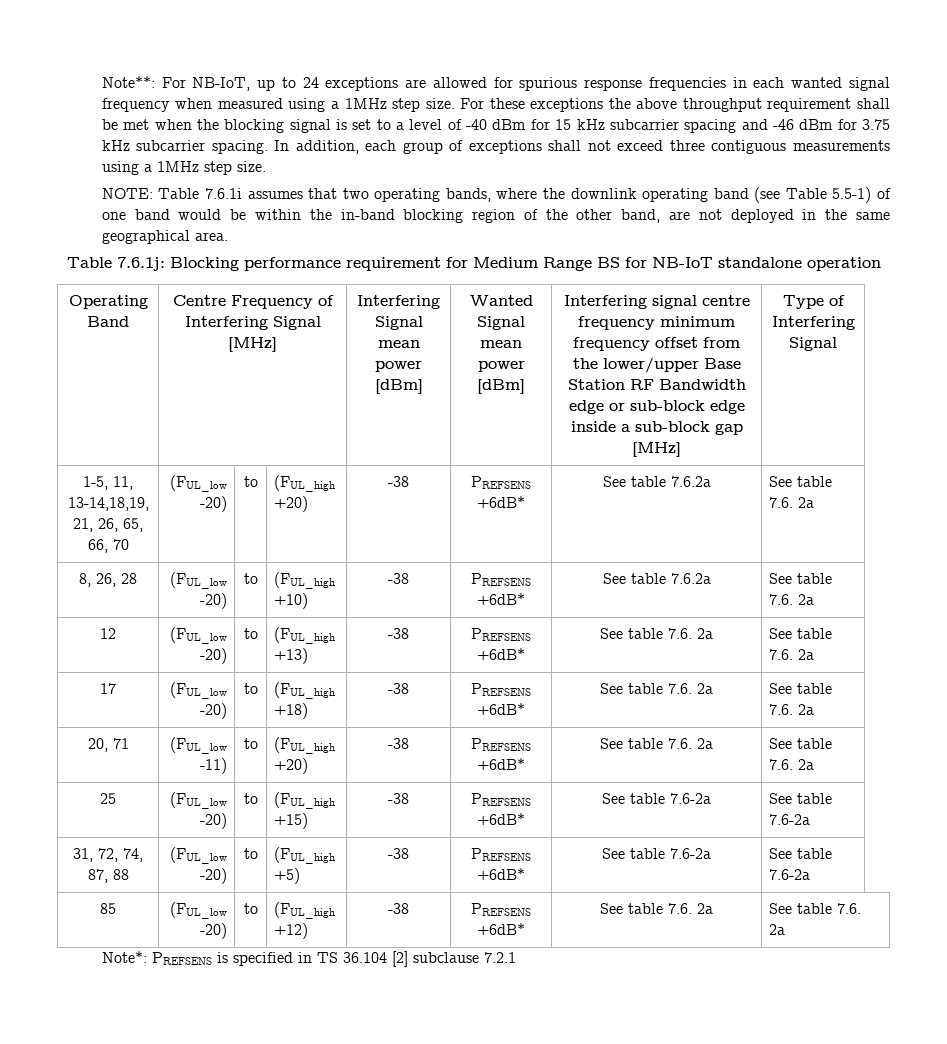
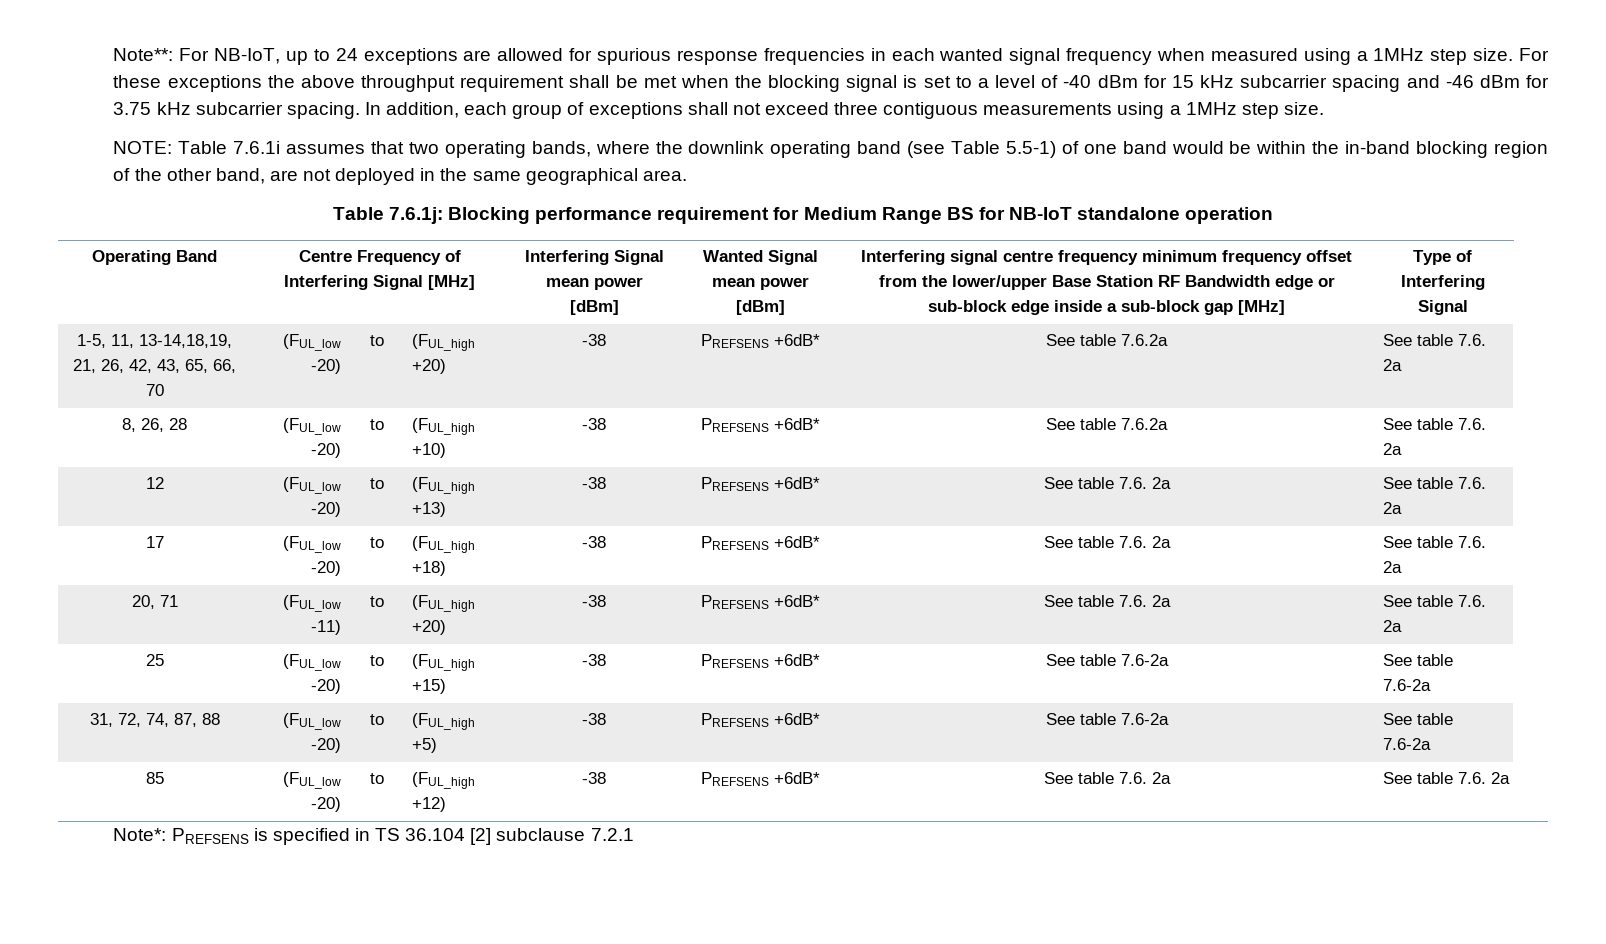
- 1-5, 11, 13-14,18,19, 21, 26, 65, 66, 70 | (FUL_low -20) | to | (FUL_high +20) | -38 | PREFSENS +6dB* | See table 7.6.2a | See table 7.6. 2a
+ 1-5, 11, 13-14,18,19, 21, 26, 42, 43, 65, 66, 70 | (FUL_low -20) | to | (FUL_high +20) | -38 | PREFSENS +6dB* | See table 7.6.2a | See table 7.6. 2a

